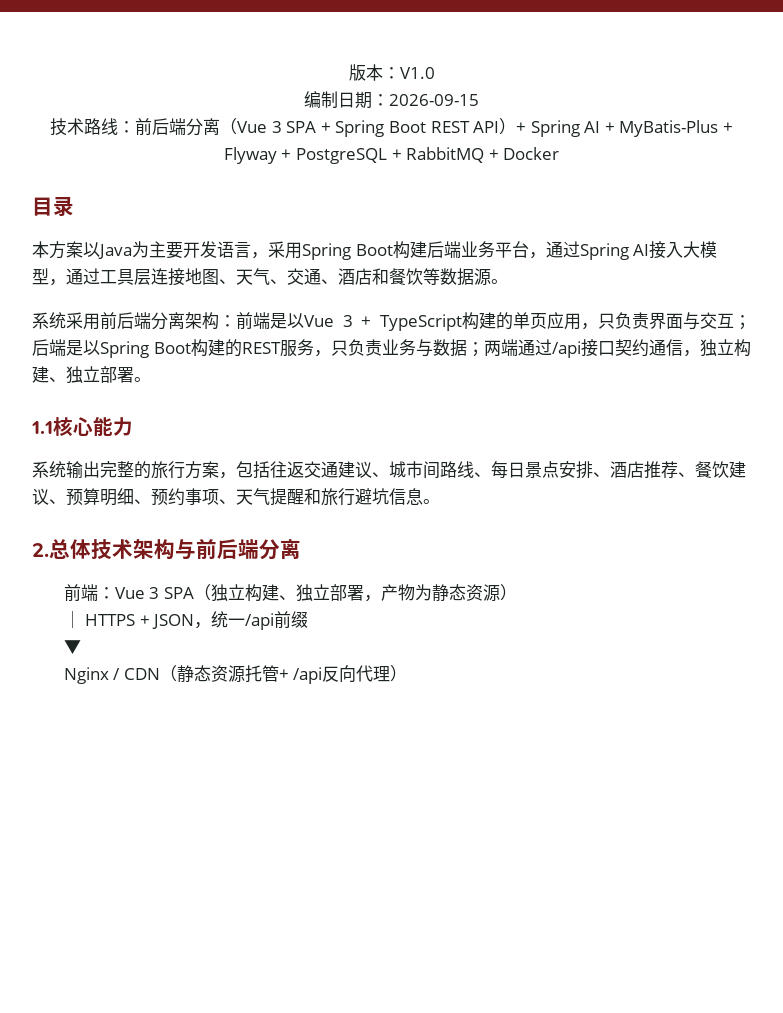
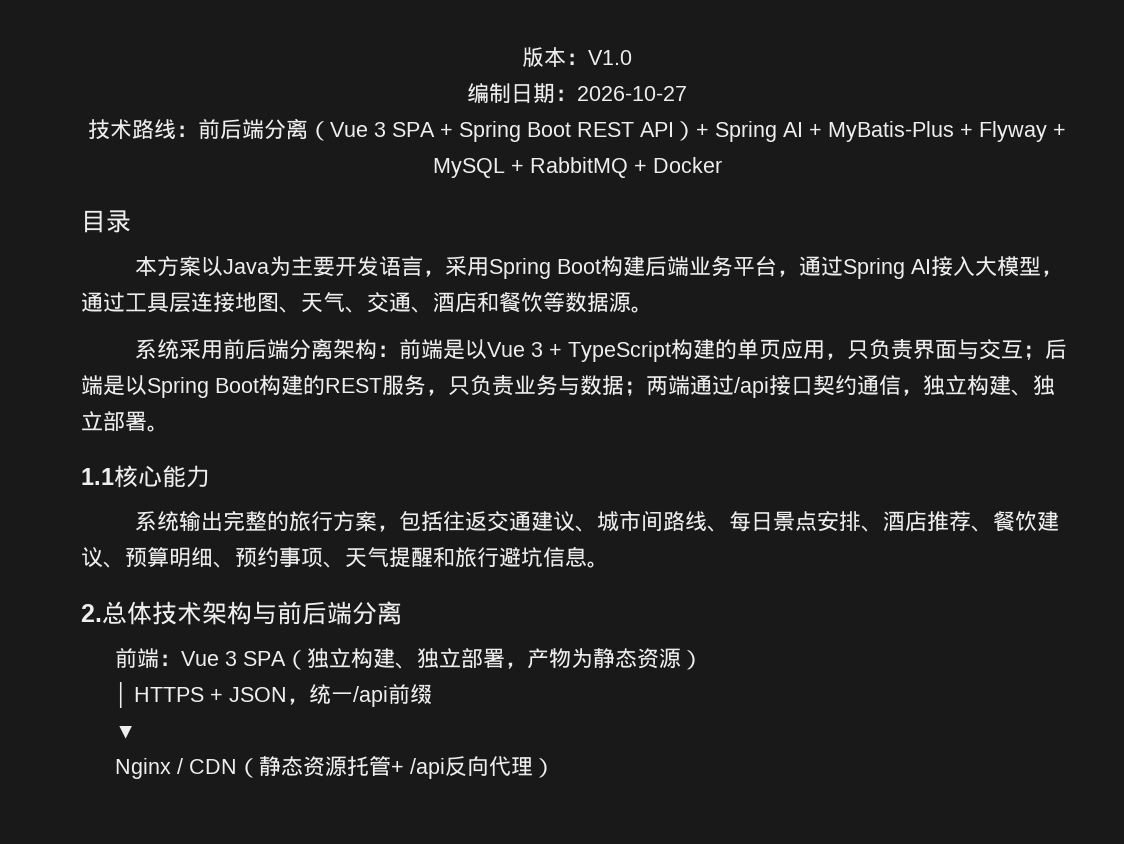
- 编制日期：2026-09-15
+ 编制日期：2026-10-27
- 技术路线：前后端分离（Vue 3 SPA + Spring Boot REST API）+ Spring AI + MyBatis-Plus + Flyway + PostgreSQL + RabbitMQ + Docker
+ 技术路线：前后端分离（Vue 3 SPA + Spring Boot REST API）+ Spring AI + MyBatis-Plus + Flyway + MySQL + RabbitMQ + Docker

